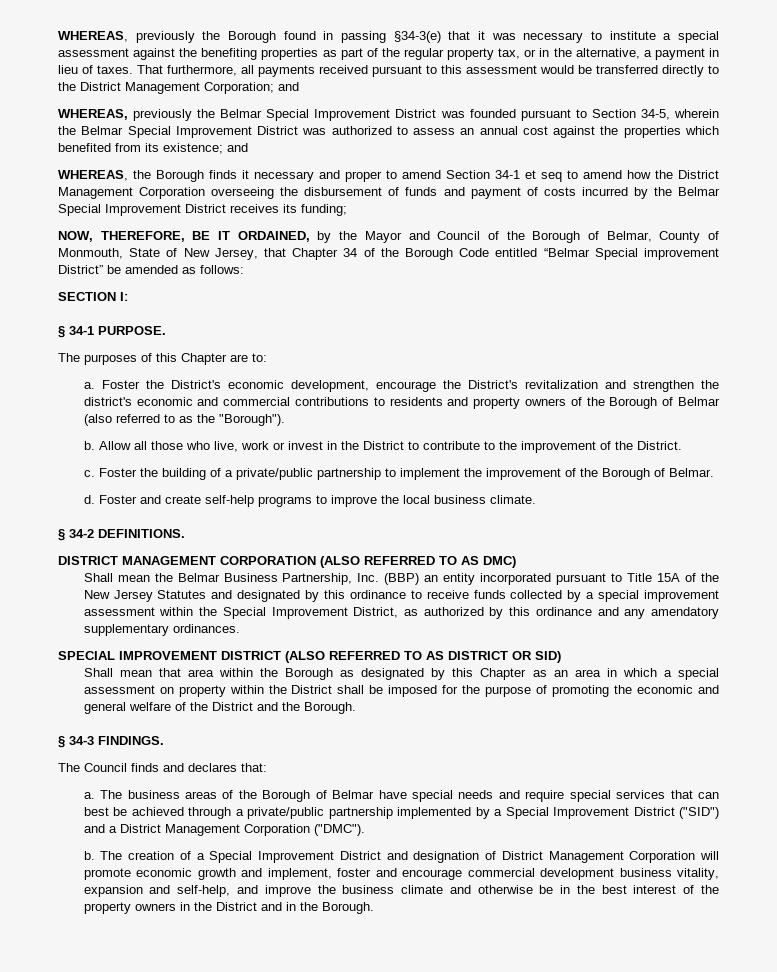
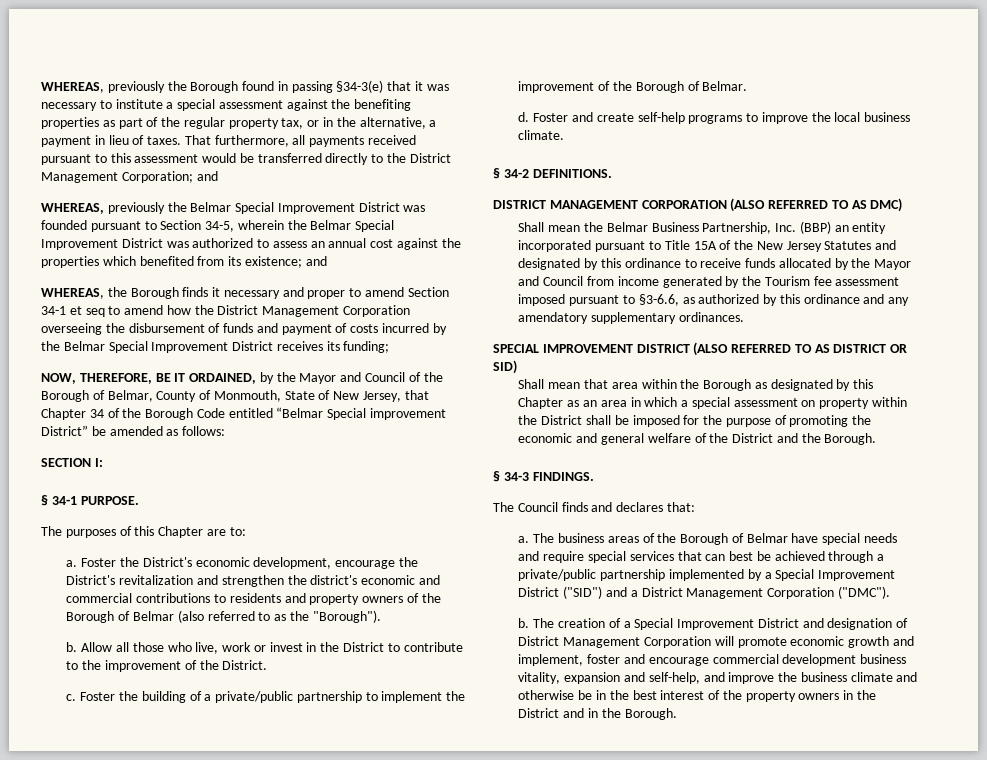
- Shall mean the Belmar Business Partnership, Inc. (BBP) an entity incorporated pursuant to Title 15A of the New Jersey Statutes and designated by this ordinance to receive funds collected by a special improvement assessment within the Special Improvement District, as authorized by this ordinance and any amendatory supplementary ordinances.
+ Shall mean the Belmar Business Partnership, Inc. (BBP) an entity incorporated pursuant to Title 15A of the New Jersey Statutes and designated by this ordinance to receive funds allocated by the Mayor and Council from income generated by the Tourism fee assessment imposed pursuant to §3-6.6, as authorized by this ordinance and any amendatory supplementary ordinances.

